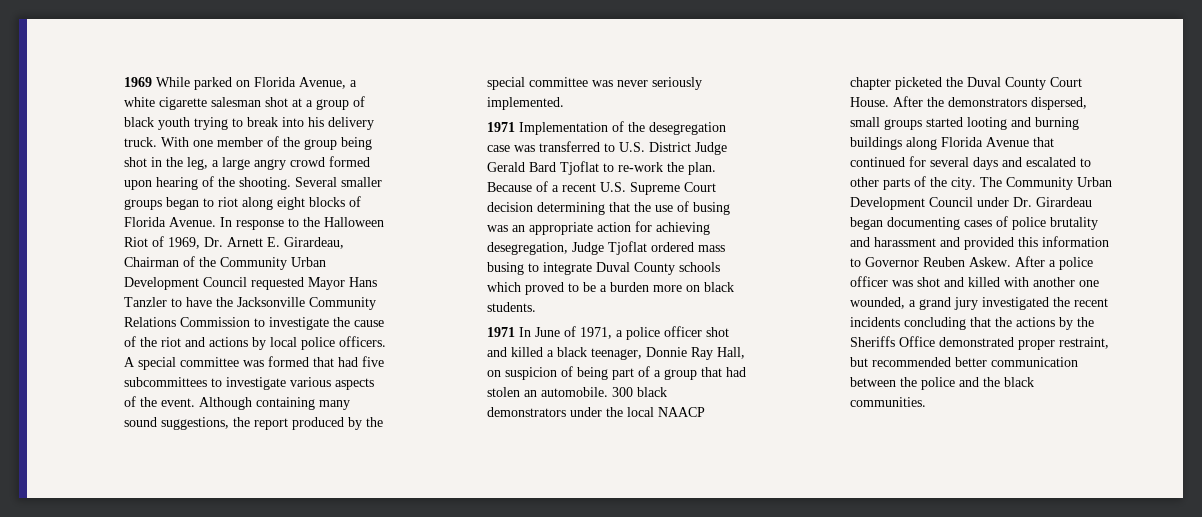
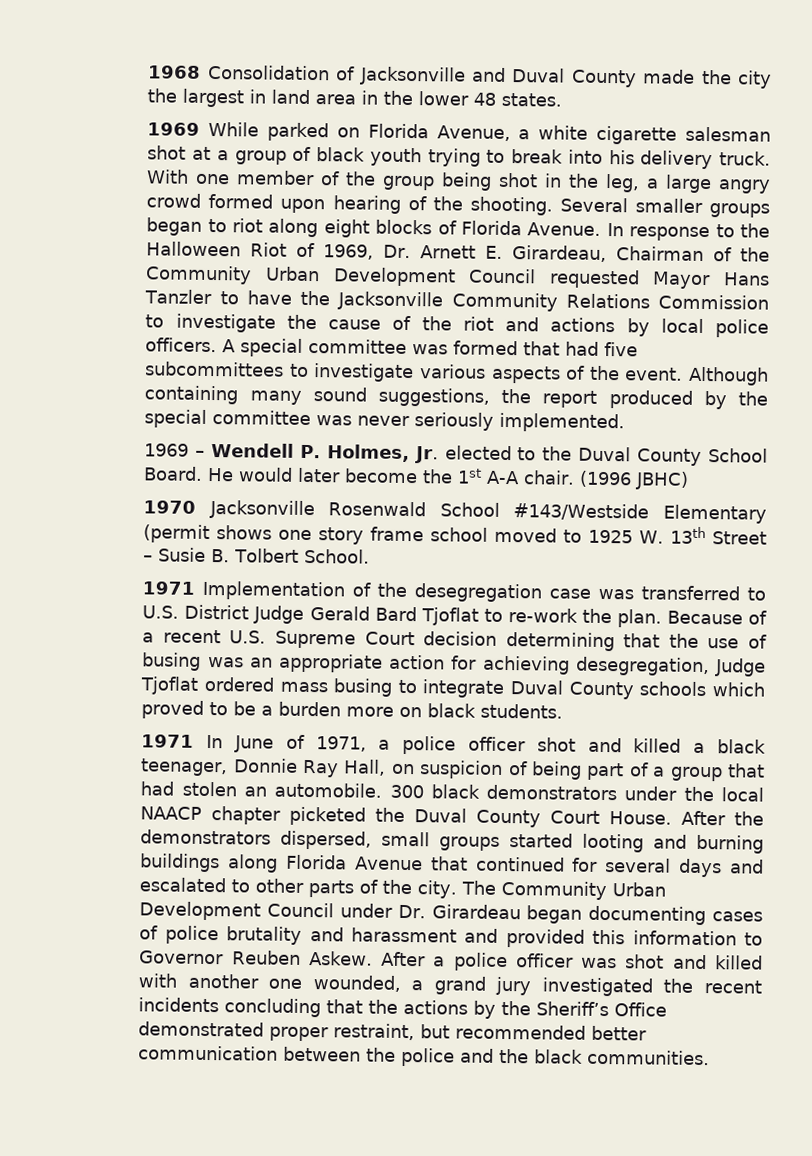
+ 1968 Consolidation of Jacksonville and Duval County made the city the largest in land area in the lower 48 states.
+ 1969 – Wendell P. Holmes, Jr. elected to the Duval County School Board. He would later become the 1st A-A chair. (1996 JBHC)
+ 1970 Jacksonville Rosenwald School #143/Westside Elementary (permit shows one story frame school moved to 1925 W. 13th Street – Susie B. Tolbert School.
- After a police officer was shot and killed with another one wounded, a grand jury investigated the recent incidents concluding that the actions by the Sheriffs Office demonstrated proper restraint, but recommended better communication between the police and the black communities.
+ After a police officer was shot and killed with another one wounded, a grand jury investigated the recent incidents concluding that the actions by the Sheriff’s Office demonstrated proper restraint, but recommended better communication between the police and the black communities.

